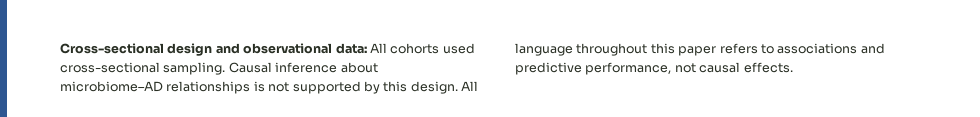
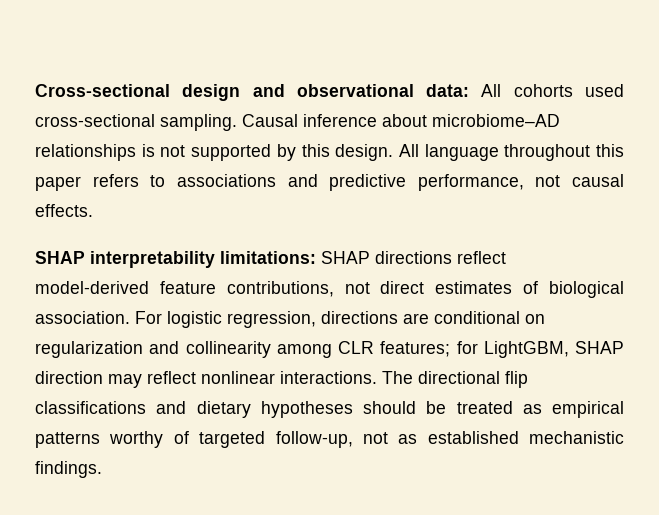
+ SHAP interpretability limitations: SHAP directions reflect model-derived feature contributions, not direct estimates of biological association. For logistic regression, directions are conditional on regularization and collinearity among CLR features; for LightGBM, SHAP direction may reflect nonlinear interactions. The directional flip classifications and dietary hypotheses should be treated as empirical patterns worthy of targeted follow-up, not as established mechanistic findings.

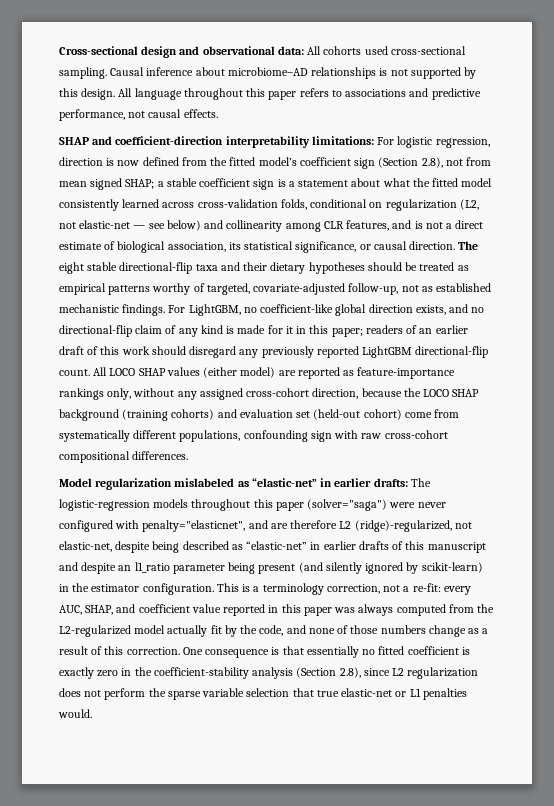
- SHAP interpretability limitations: SHAP directions reflect model-derived feature contributions, not direct estimates of biological association. For logistic regression, directions are conditional on regularization and collinearity among CLR features; for LightGBM, SHAP direction may reflect nonlinear interactions. The directional flip classifications and dietary hypotheses should be treated as empirical patterns worthy of targeted follow-up, not as established mechanistic findings.
+ SHAP and coefficient-direction interpretability limitations: For logistic regression, direction is now defined from the fitted model’s coefficient sign (Section 2.8), not from mean signed SHAP; a stable coefficient sign is a statement about what the fitted model consistently learned across cross-validation folds, conditional on regularization (L2, not elastic-net — see below) and collinearity among CLR features, and is not a direct estimate of biological association, its statistical significance, or causal direction. The eight stable directional-flip taxa and their dietary hypotheses should be treated as empirical patterns worthy of targeted, covariate-adjusted follow-up, not as established mechanistic findings.
+ For LightGBM, no coefficient-like global direction exists, and no directional-flip claim of any kind is made for it in this paper; readers of an earlier draft of this work should disregard any previously reported LightGBM directional-flip count. All LOCO SHAP values (either model) are reported as feature-importance rankings only, without any assigned cross-cohort direction, because the LOCO SHAP background (training cohorts) and evaluation set (held-out cohort) come from systematically different populations, confounding sign with raw cross-cohort compositional differences.
+ Model regularization mislabeled as “elastic-net” in earlier drafts: The logistic-regression models throughout this paper (solver="saga") were never configured with penalty="elasticnet", and are therefore L2 (ridge)-regularized, not elastic-net, despite being described as “elastic-net” in earlier drafts of this manuscript and despite an l1_ratio parameter being present (and silently ignored by scikit-learn) in the estimator configuration. This is a terminology correction, not a re-fit: every AUC, SHAP, and coefficient value reported in this paper was always computed from the L2-regularized model actually fit by the code, and none of those numbers change as a result of this correction. One consequence is that essentially no fitted coefficient is exactly zero in the coefficient-stability analysis (Section 2.8), since L2 regularization does not perform the sparse variable selection that true elastic-net or L1 penalties would.

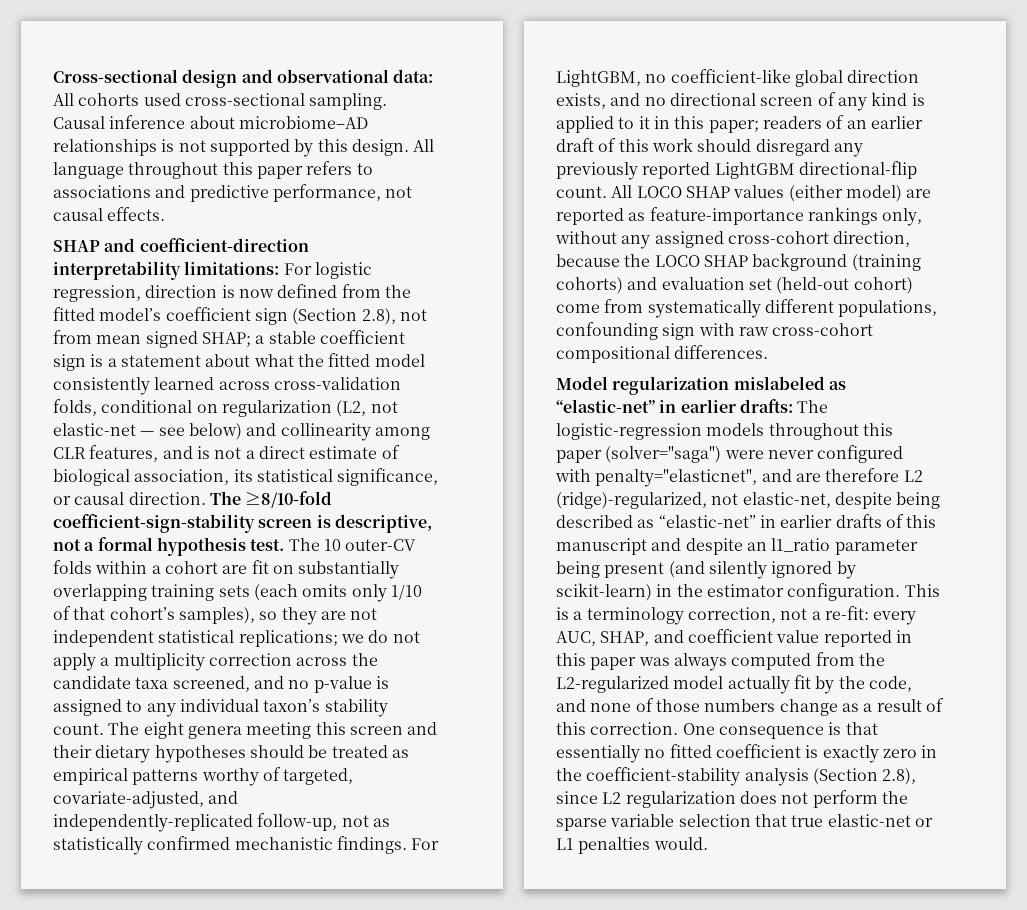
- The eight stable directional-flip taxa and their dietary hypotheses should be treated as empirical patterns worthy of targeted, covariate-adjusted follow-up, not as established mechanistic findings.
+ The ≥8/10-fold coefficient-sign-stability screen is descriptive, not a formal hypothesis test. The 10 outer-CV folds within a cohort are fit on substantially overlapping training sets (each omits only 1/10 of that cohort’s samples), so they are not independent statistical replications; we do not apply a multiplicity correction across the candidate taxa screened, and no p-value is assigned to any individual taxon’s stability count. The eight genera meeting this screen and their dietary hypotheses should be treated as empirical patterns worthy of targeted, covariate-adjusted, and independently-replicated follow-up, not as statistically confirmed mechanistic findings.
- For LightGBM, no coefficient-like global direction exists, and no directional-flip claim of any kind is made for it in this paper; readers of an earlier draft of this work should disregard any previously reported LightGBM directional-flip count.
+ For LightGBM, no coefficient-like global direction exists, and no directional screen of any kind is applied to it in this paper; readers of an earlier draft of this work should disregard any previously reported LightGBM directional-flip count.

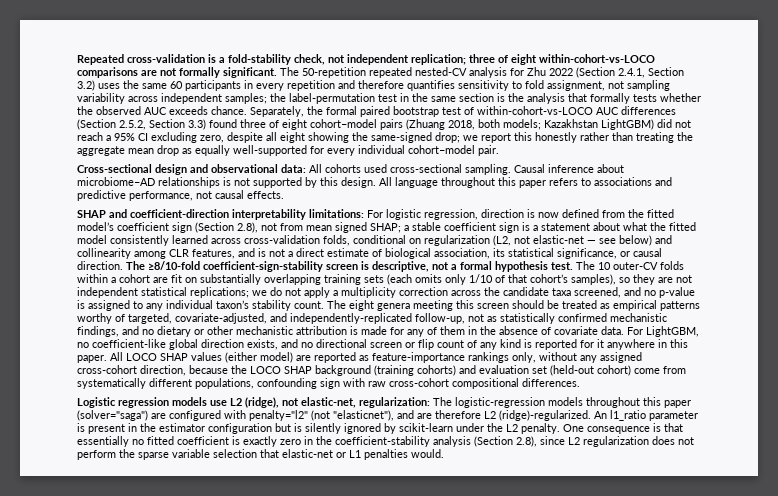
+ Repeated cross-validation is a fold-stability check, not independent replication; three of eight within-cohort-vs-LOCO comparisons are not formally significant. The 50-repetition repeated nested-CV analysis for Zhu 2022 (Section 2.4.1, Section 3.2) uses the same 60 participants in every repetition and therefore quantifies sensitivity to fold assignment, not sampling variability across independent samples; the label-permutation test in the same section is the analysis that formally tests whether the observed AUC exceeds chance. Separately, the formal paired bootstrap test of within-cohort-vs-LOCO AUC differences (Section 2.5.2, Section 3.3) found three of eight cohort–model pairs (Zhuang 2018, both models; Kazakhstan LightGBM) did not reach a 95% CI excluding zero, despite all eight showing the same-signed drop; we report this honestly rather than treating the aggregate mean drop as equally well-supported for every individual cohort–model pair.
- The eight genera meeting this screen and their dietary hypotheses should be treated as empirical patterns worthy of targeted, covariate-adjusted, and independently-replicated follow-up, not as statistically confirmed mechanistic findings.
+ The eight genera meeting this screen should be treated as empirical patterns worthy of targeted, covariate-adjusted, and independently-replicated follow-up, not as statistically confirmed mechanistic findings, and no dietary or other mechanistic attribution is made for any of them in the absence of covariate data.
- For LightGBM, no coefficient-like global direction exists, and no directional screen of any kind is applied to it in this paper; readers of an earlier draft of this work should disregard any previously reported LightGBM directional-flip count.
+ For LightGBM, no coefficient-like global direction exists, and no directional screen or flip count of any kind is reported for it anywhere in this paper.
- Model regularization mislabeled as “elastic-net” in earlier drafts: The logistic-regression models throughout this paper (solver="saga") were never configured with penalty="elasticnet", and are therefore L2 (ridge)-regularized, not elastic-net, despite being described as “elastic-net” in earlier drafts of this manuscript and despite an l1_ratio parameter being present (and silently ignored by scikit-learn) in the estimator configuration. This is a terminology correction, not a re-fit: every AUC, SHAP, and coefficient value reported in this paper was always computed from the L2-regularized model actually fit by the code, and none of those numbers change as a result of this correction.
+ Logistic regression models use L2 (ridge), not elastic-net, regularization: The logistic-regression models throughout this paper (solver="saga") are configured with penalty="l2" (not "elasticnet"), and are therefore L2 (ridge)-regularized. An l1_ratio parameter is present in the estimator configuration but is silently ignored by scikit-learn under the L2 penalty.
- One consequence is that essentially no fitted coefficient is exactly zero in the coefficient-stability analysis (Section 2.8), since L2 regularization does not perform the sparse variable selection that true elastic-net or L1 penalties would.
+ One consequence is that essentially no fitted coefficient is exactly zero in the coefficient-stability analysis (Section 2.8), since L2 regularization does not perform the sparse variable selection that elastic-net or L1 penalties would.

